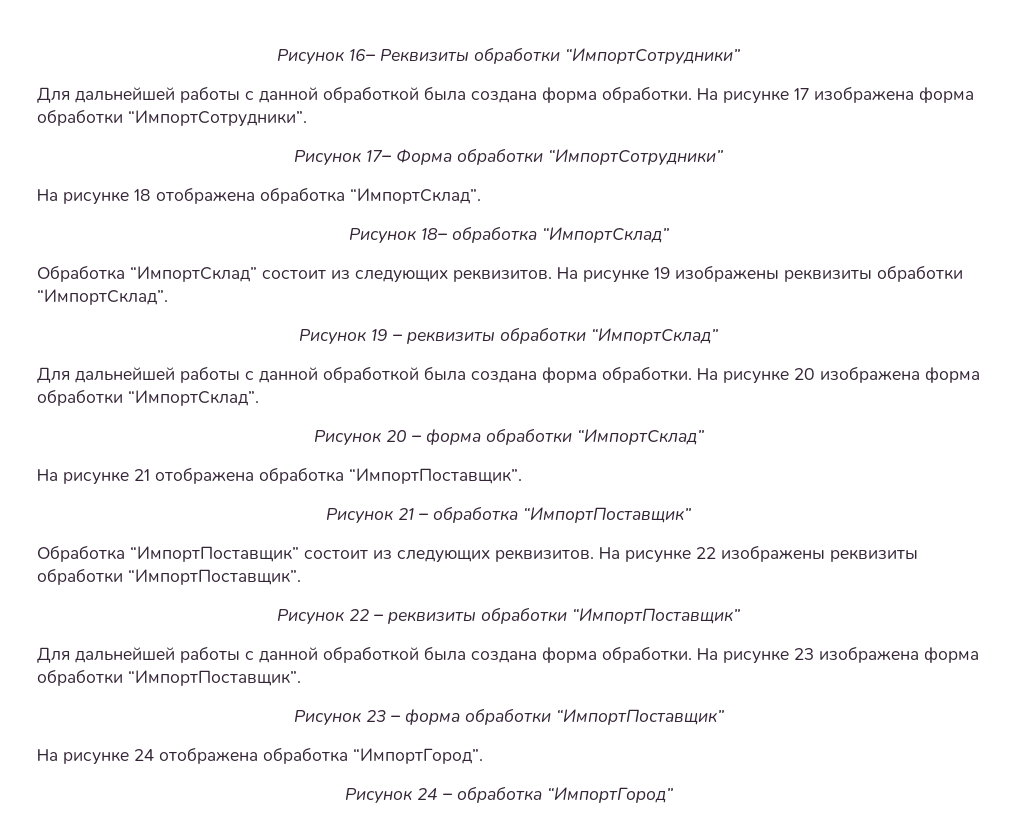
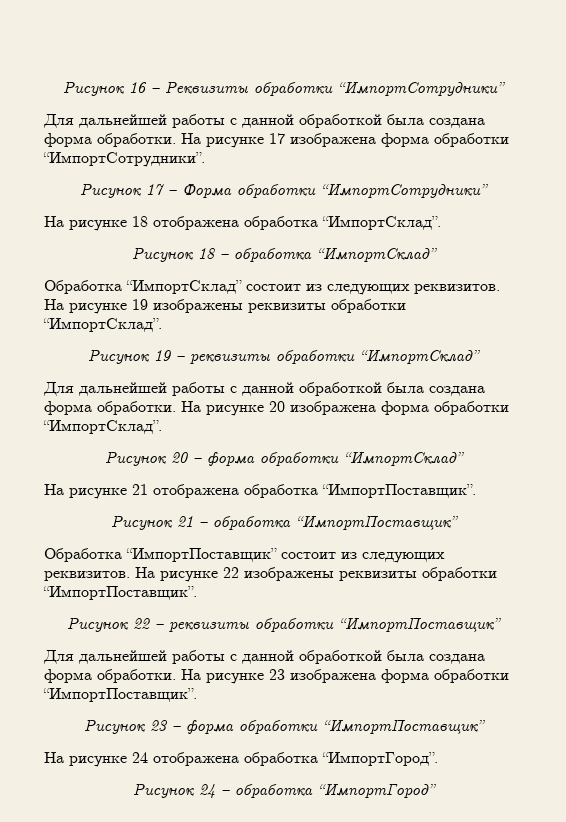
- Рисунок 16– Реквизиты обработки “ИмпортСотрудники”
+ Рисунок 16 – Реквизиты обработки “ИмпортСотрудники”
- Рисунок 17– Форма обработки “ИмпортСотрудники”
+ Рисунок 17 – Форма обработки “ИмпортСотрудники”
- Рисунок 18– обработка “ИмпортСклад”
+ Рисунок 18 – обработка “ИмпортСклад”

